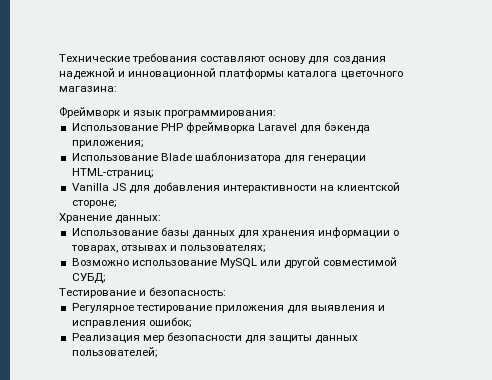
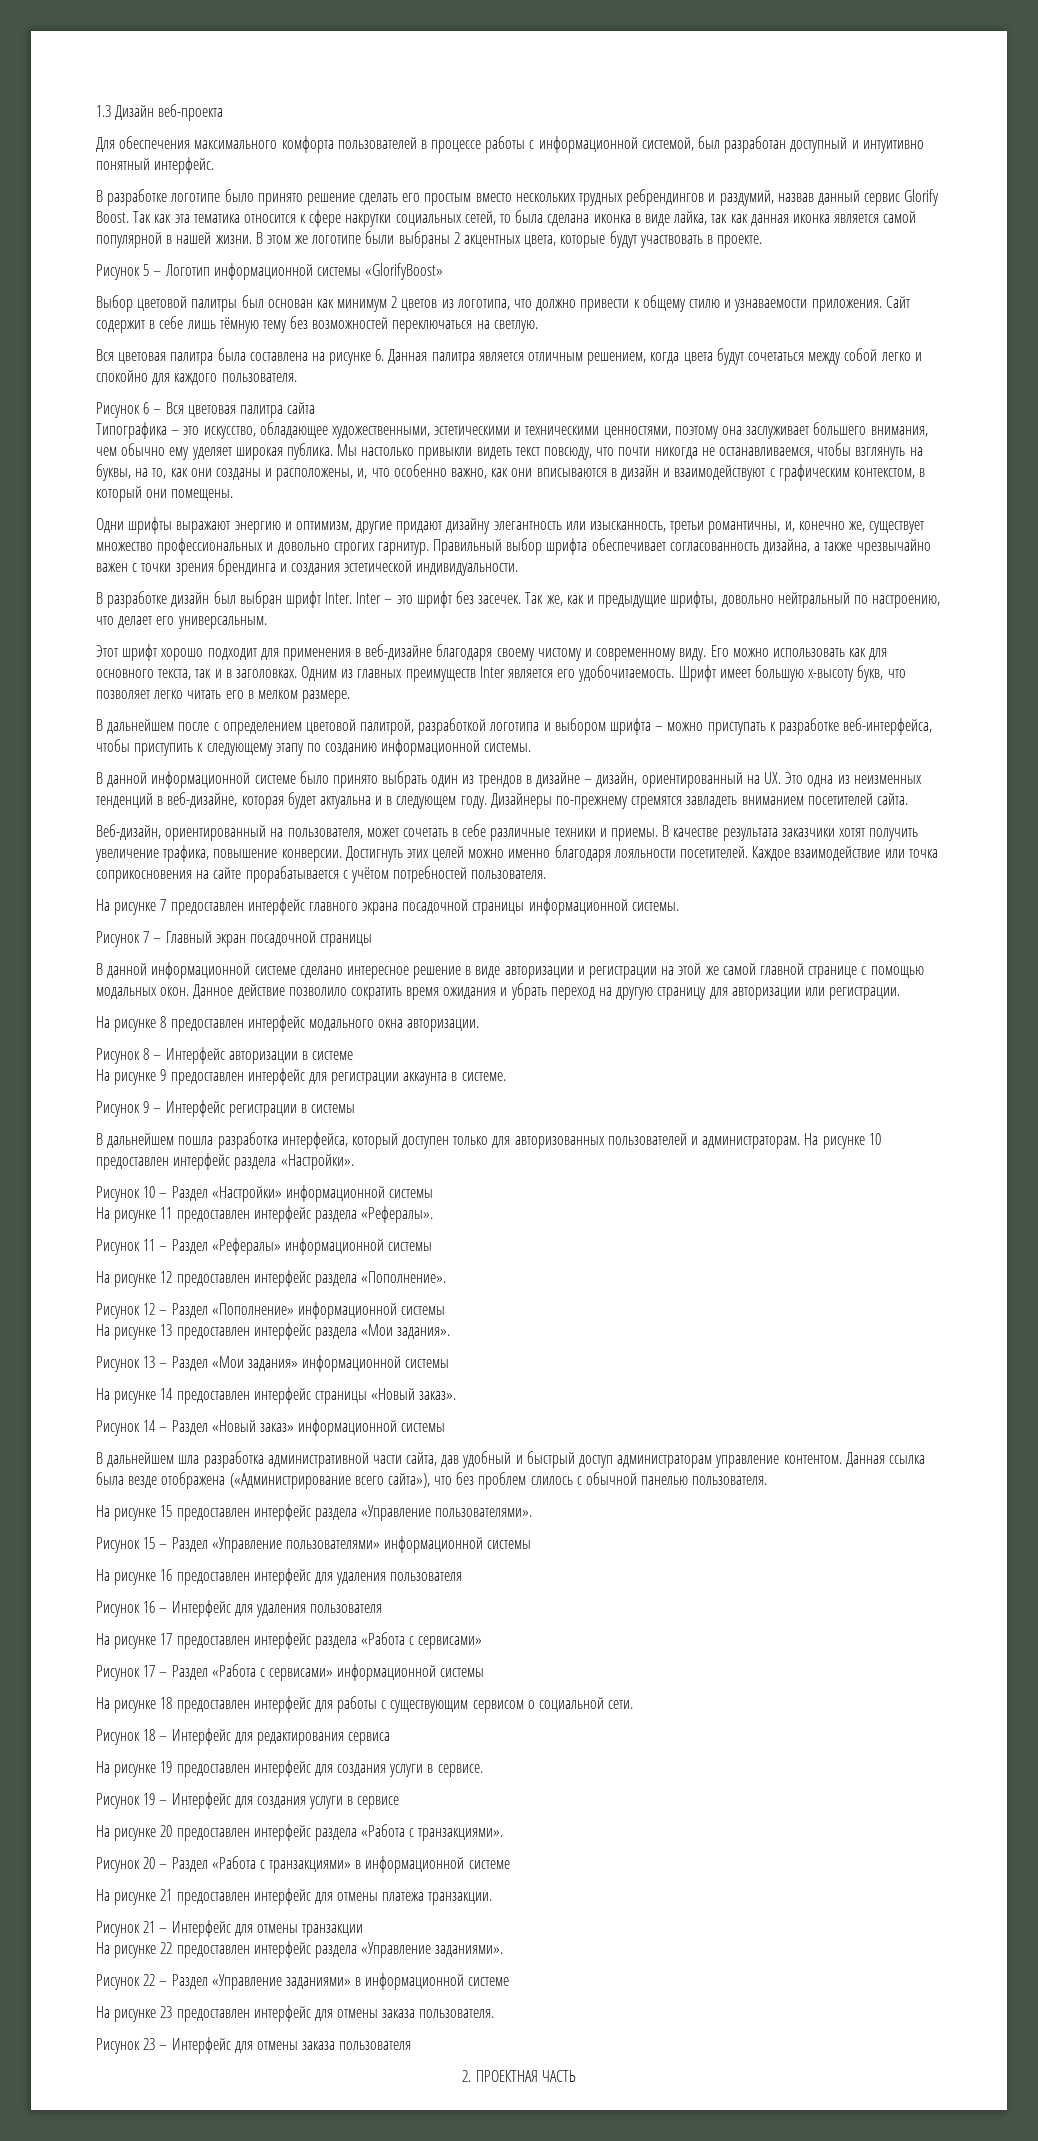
- Технические требования составляют основу для создания надежной и инновационной платформы каталога цветочного магазина:
- Фреймворк и язык программирования:
- Использование PHP фреймворка Laravel для бэкенда приложения;
- Использование Blade шаблонизатора для генерации HTML-страниц;
- Vanilla JS для добавления интерактивности на клиентской стороне;
- Хранение данных:
- Использование базы данных для хранения информации о товарах, отзывах и пользователях;
- Возможно использование MySQL или другой совместимой СУБД;
- Тестирование и безопасность:
- Регулярное тестирование приложения для выявления и исправления ошибок;
- Реализация мер безопасности для защиты данных пользователей;
+ 1.3 Дизайн веб-проекта
+ Для обеспечения максимального комфорта пользователей в процессе работы с информационной системой, был разработан доступный и интуитивно понятный интерфейс.
+ В разработке логотипе было принято решение сделать его простым вместо нескольких трудных ребрендингов и раздумий, назвав данный сервис Glorify Boost. Так как эта тематика относится к сфере накрутки социальных сетей, то была сделана иконка в виде лайка, так как данная иконка является самой популярной в нашей жизни. В этом же логотипе были выбраны 2 акцентных цвета, которые будут участвовать в проекте.
+ Рисунок 5 – Логотип информационной системы «GlorifyBoost»
+ Выбор цветовой палитры был основан как минимум 2 цветов из логотипа, что должно привести к общему стилю и узнаваемости приложения. Сайт содержит в себе лишь тёмную тему без возможностей переключаться на светлую.
+ Вся цветовая палитра была составлена на рисунке 6. Данная палитра является отличным решением, когда цвета будут сочетаться между собой легко и спокойно для каждого пользователя.
+ Рисунок 6 – Вся цветовая палитра сайта
+ Типографика – это искусство, обладающее художественными, эстетическими и техническими ценностями, поэтому она заслуживает большего внимания, чем обычно ему уделяет широкая публика. Мы настолько привыкли видеть текст повсюду, что почти никогда не останавливаемся, чтобы взглянуть на буквы, на то, как они созданы и расположены, и, что особенно важно, как они вписываются в дизайн и взаимодействуют с графическим контекстом, в который они помещены.
+ Одни шрифты выражают энергию и оптимизм, другие придают дизайну элегантность или изысканность, третьи романтичны, и, конечно же, существует множество профессиональных и довольно строгих гарнитур. Правильный выбор шрифта обеспечивает согласованность дизайна, а также чрезвычайно важен с точки зрения брендинга и создания эстетической индивидуальности.
+ В разработке дизайн был выбран шрифт Inter. Inter – это шрифт без засечек. Так же, как и предыдущие шрифты, довольно нейтральный по настроению, что делает его универсальным.
+ Этот шрифт хорошо подходит для применения в веб-дизайне благодаря своему чистому и современному виду. Его можно использовать как для основного текста, так и в заголовках. Одним из главных преимуществ Inter является его удобочитаемость. Шрифт имеет большую x-высоту букв, что позволяет легко читать его в мелком размере.
+ В дальнейшем после с определением цветовой палитрой, разработкой логотипа и выбором шрифта – можно приступать к разработке веб-интерфейса, чтобы приступить к следующему этапу по созданию информационной системы.
+ В данной информационной системе было принято выбрать один из трендов в дизайне – дизайн, ориентированный на UX. Это одна из неизменных тенденций в веб-дизайне, которая будет актуальна и в следующем году. Дизайнеры по-прежнему стремятся завладеть вниманием посетителей сайта.
+ Веб-дизайн, ориентированный на пользователя, может сочетать в себе различные техники и приемы. В качестве результата заказчики хотят получить увеличение трафика, повышение конверсии. Достигнуть этих целей можно именно благодаря лояльности посетителей. Каждое взаимодействие или точка соприкосновения на сайте прорабатывается с учётом потребностей пользователя.
+ На рисунке 7 предоставлен интерфейс главного экрана посадочной страницы информационной системы.
+ Рисунок 7 – Главный экран посадочной страницы
+ В данной информационной системе сделано интересное решение в виде авторизации и регистрации на этой же самой главной странице с помощью модальных окон. Данное действие позволило сократить время ожидания и убрать переход на другую страницу для авторизации или регистрации.
+ На рисунке 8 предоставлен интерфейс модального окна авторизации.
+ Рисунок 8 – Интерфейс авторизации в системе
+ На рисунке 9 предоставлен интерфейс для регистрации аккаунта в системе.
+ Рисунок 9 – Интерфейс регистрации в системы
+ В дальнейшем пошла разработка интерфейса, который доступен только для авторизованных пользователей и администраторам. На рисунке 10 предоставлен интерфейс раздела «Настройки».
+ Рисунок 10 – Раздел «Настройки» информационной системы
+ На рисунке 11 предоставлен интерфейс раздела «Рефералы».
+ Рисунок 11 – Раздел «Рефералы» информационной системы
+ На рисунке 12 предоставлен интерфейс раздела «Пополнение».
+ Рисунок 12 – Раздел «Пополнение» информационной системы
+ На рисунке 13 предоставлен интерфейс раздела «Мои задания».
+ Рисунок 13 – Раздел «Мои задания» информационной системы
+ На рисунке 14 предоставлен интерфейс страницы «Новый заказ».
+ Рисунок 14 – Раздел «Новый заказ» информационной системы
+ В дальнейшем шла разработка административной части сайта, дав удобный и быстрый доступ администраторам управление контентом. Данная ссылка была везде отображена («Администрирование всего сайта»), что без проблем слилось с обычной панелью пользователя.
+ На рисунке 15 предоставлен интерфейс раздела «Управление пользователями».
+ Рисунок 15 – Раздел «Управление пользователями» информационной системы
+ На рисунке 16 предоставлен интерфейс для удаления пользователя
+ Рисунок 16 – Интерфейс для удаления пользователя
+ На рисунке 17 предоставлен интерфейс раздела «Работа с сервисами»
+ Рисунок 17 – Раздел «Работа с сервисами» информационной системы
+ На рисунке 18 предоставлен интерфейс для работы с существующим сервисом о социальной сети.
+ Рисунок 18 – Интерфейс для редактирования сервиса
+ На рисунке 19 предоставлен интерфейс для создания услуги в сервисе.
+ Рисунок 19 – Интерфейс для создания услуги в сервисе
+ На рисунке 20 предоставлен интерфейс раздела «Работа с транзакциями».
+ Рисунок 20 – Раздел «Работа с транзакциями» в информационной системе
+ На рисунке 21 предоставлен интерфейс для отмены платежа транзакции.
+ Рисунок 21 – Интерфейс для отмены транзакции
+ На рисунке 22 предоставлен интерфейс раздела «Управление заданиями».
+ Рисунок 22 – Раздел «Управление заданиями» в информационной системе
+ На рисунке 23 предоставлен интерфейс для отмены заказа пользователя.
+ Рисунок 23 – Интерфейс для отмены заказа пользователя
+ 2. ПРОЕКТНАЯ ЧАСТЬ

